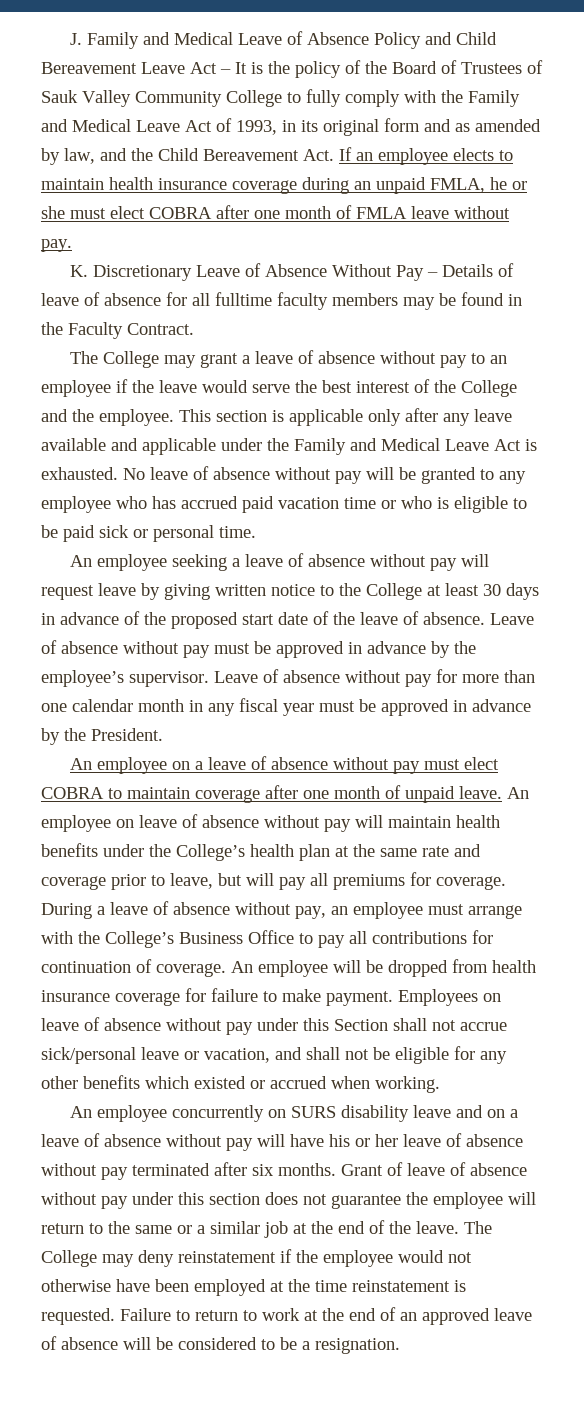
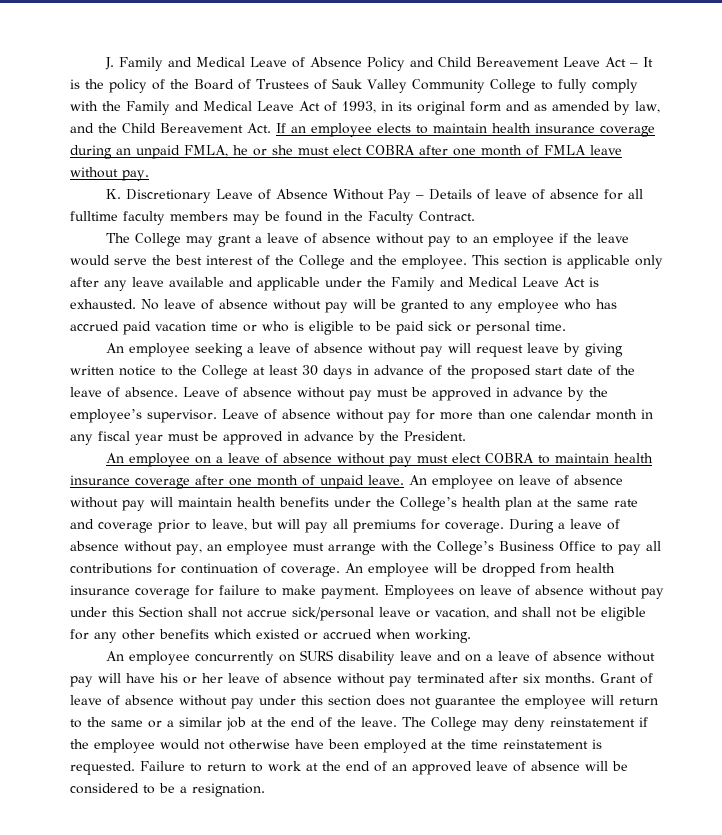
- An employee on a leave of absence without pay must elect COBRA to maintain coverage after one month of unpaid leave.
+ An employee on a leave of absence without pay must elect COBRA to maintain health insurance coverage after one month of unpaid leave.

